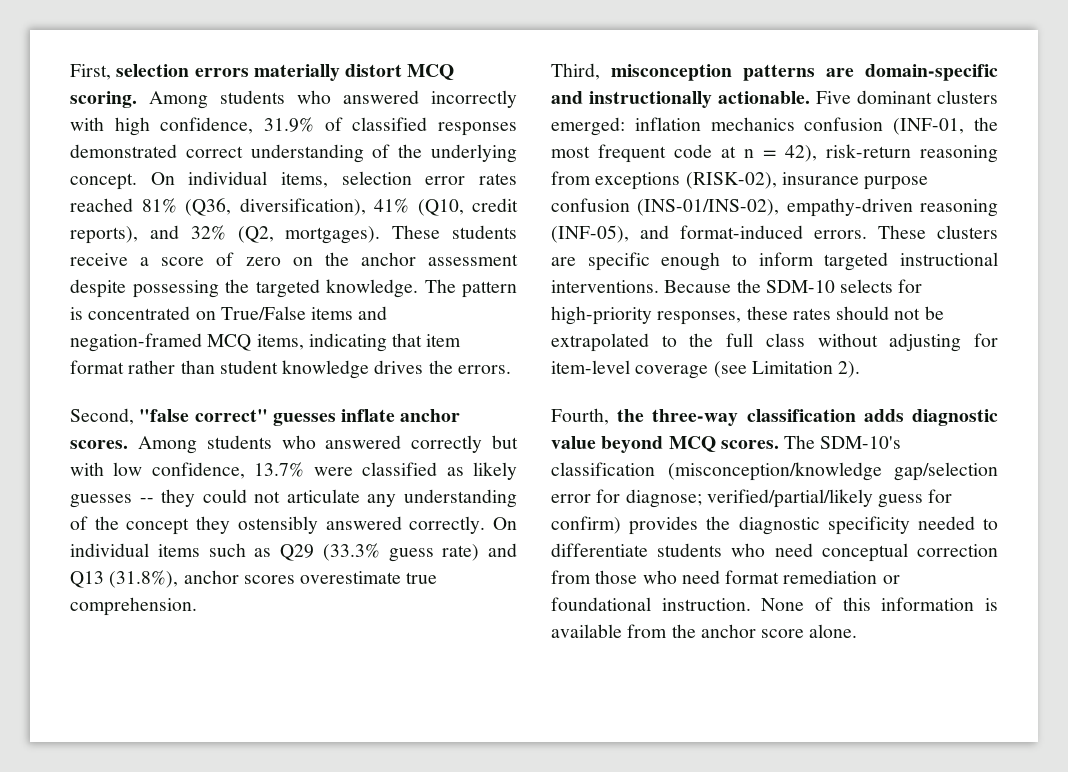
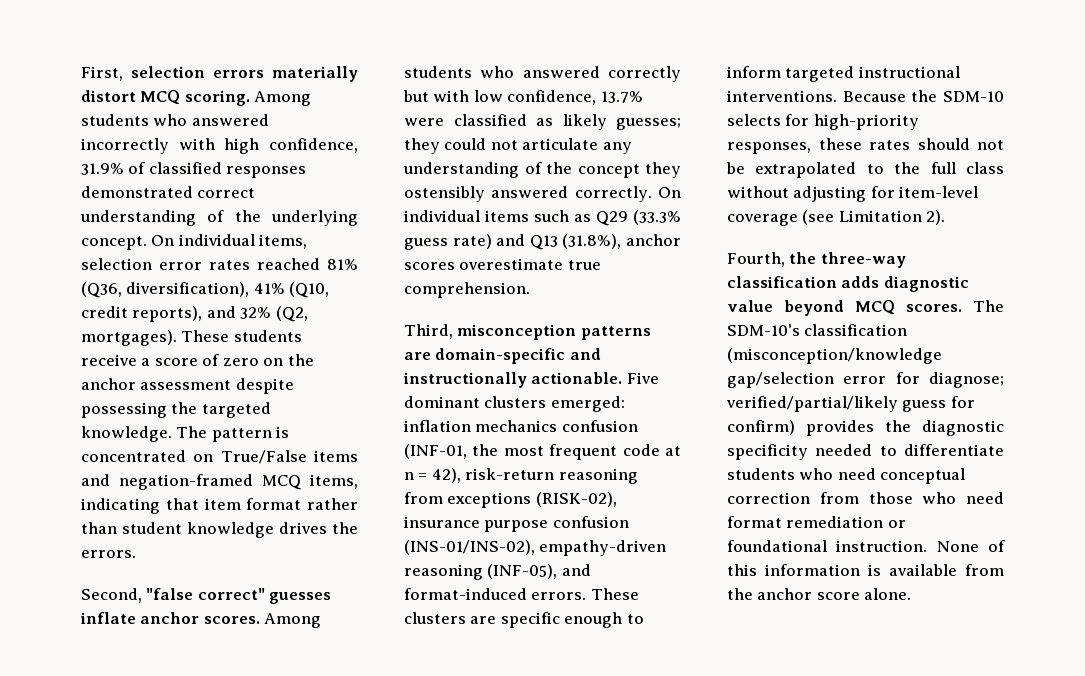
- Among students who answered correctly but with low confidence, 13.7% were classified as likely guesses -- they could not articulate any understanding of the concept they ostensibly answered correctly.
+ Among students who answered correctly but with low confidence, 13.7% were classified as likely guesses; they could not articulate any understanding of the concept they ostensibly answered correctly.

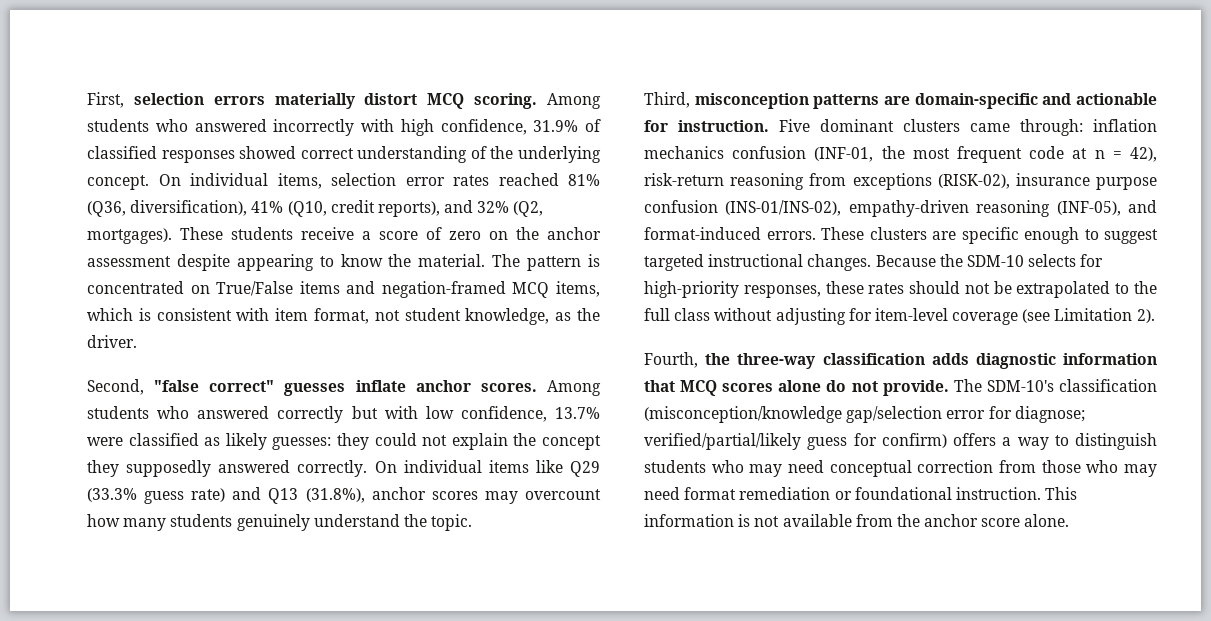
- Among students who answered incorrectly with high confidence, 31.9% of classified responses demonstrated correct understanding of the underlying concept.
+ Among students who answered incorrectly with high confidence, 31.9% of classified responses showed correct understanding of the underlying concept.
- These students receive a score of zero on the anchor assessment despite possessing the targeted knowledge.
+ These students receive a score of zero on the anchor assessment despite appearing to know the material.
- The pattern is concentrated on True/False items and negation-framed MCQ items, indicating that item format rather than student knowledge drives the errors.
+ The pattern is concentrated on True/False items and negation-framed MCQ items, which is consistent with item format, not student knowledge, as the driver.
- Among students who answered correctly but with low confidence, 13.7% were classified as likely guesses; they could not articulate any understanding of the concept they ostensibly answered correctly.
+ Among students who answered correctly but with low confidence, 13.7% were classified as likely guesses: they could not explain the concept they supposedly answered correctly.
- On individual items such as Q29 (33.3% guess rate) and Q13 (31.8%), anchor scores overestimate true comprehension.
+ On individual items like Q29 (33.3% guess rate) and Q13 (31.8%), anchor scores may overcount how many students genuinely understand the topic.
- Third, misconception patterns are domain-specific and instructionally actionable.
+ Third, misconception patterns are domain-specific and actionable for instruction.
- Five dominant clusters emerged: inflation mechanics confusion (INF-01, the most frequent code at n = 42), risk-return reasoning from exceptions (RISK-02), insurance purpose confusion (INS-01/INS-02), empathy-driven reasoning (INF-05), and format-induced errors.
+ Five dominant clusters came through: inflation mechanics confusion (INF-01, the most frequent code at n = 42), risk-return reasoning from exceptions (RISK-02), insurance purpose confusion (INS-01/INS-02), empathy-driven reasoning (INF-05), and format-induced errors.
- These clusters are specific enough to inform targeted instructional interventions.
+ These clusters are specific enough to suggest targeted instructional changes.
- Fourth, the three-way classification adds diagnostic value beyond MCQ scores.
+ Fourth, the three-way classification adds diagnostic information that MCQ scores alone do not provide.
- The SDM-10's classification (misconception/knowledge gap/selection error for diagnose; verified/partial/likely guess for confirm) provides the diagnostic specificity needed to differentiate students who need conceptual correction from those who need format remediation or foundational instruction.
+ The SDM-10's classification (misconception/knowledge gap/selection error for diagnose; verified/partial/likely guess for confirm) offers a way to distinguish students who may need conceptual correction from those who may need format remediation or foundational instruction.
- None of this information is available from the anchor score alone.
+ This information is not available from the anchor score alone.

